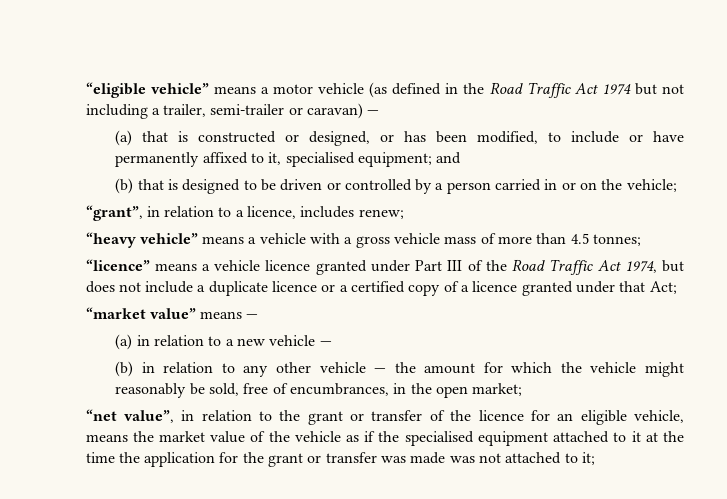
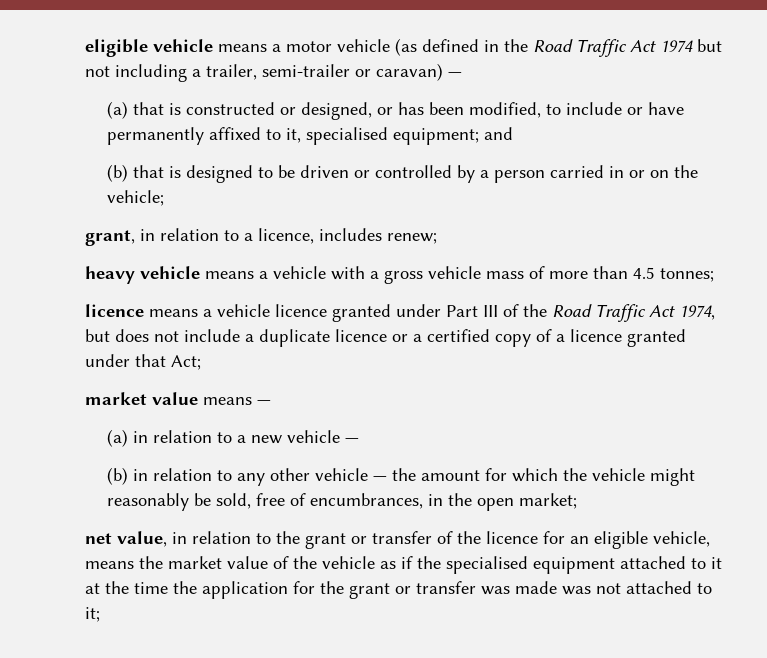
- “eligible vehicle” means a motor vehicle (as defined in the Road Traffic Act 1974 but not including a trailer, semi-trailer or caravan) —
+ eligible vehicle means a motor vehicle (as defined in the Road Traffic Act 1974 but not including a trailer, semi-trailer or caravan) —
- “grant”, in relation to a licence, includes renew;
+ grant, in relation to a licence, includes renew;
- “heavy vehicle” means a vehicle with a gross vehicle mass of more than 4.5 tonnes;
+ heavy vehicle means a vehicle with a gross vehicle mass of more than 4.5 tonnes;
- “licence” means a vehicle licence granted under Part III of the Road Traffic Act 1974, but does not include a duplicate licence or a certified copy of a licence granted under that Act;
+ licence means a vehicle licence granted under Part III of the Road Traffic Act 1974, but does not include a duplicate licence or a certified copy of a licence granted under that Act;
- “market value” means —
+ market value means —
- “net value”, in relation to the grant or transfer of the licence for an eligible vehicle, means the market value of the vehicle as if the specialised equipment attached to it at the time the application for the grant or transfer was made was not attached to it;
+ net value, in relation to the grant or transfer of the licence for an eligible vehicle, means the market value of the vehicle as if the specialised equipment attached to it at the time the application for the grant or transfer was made was not attached to it;

